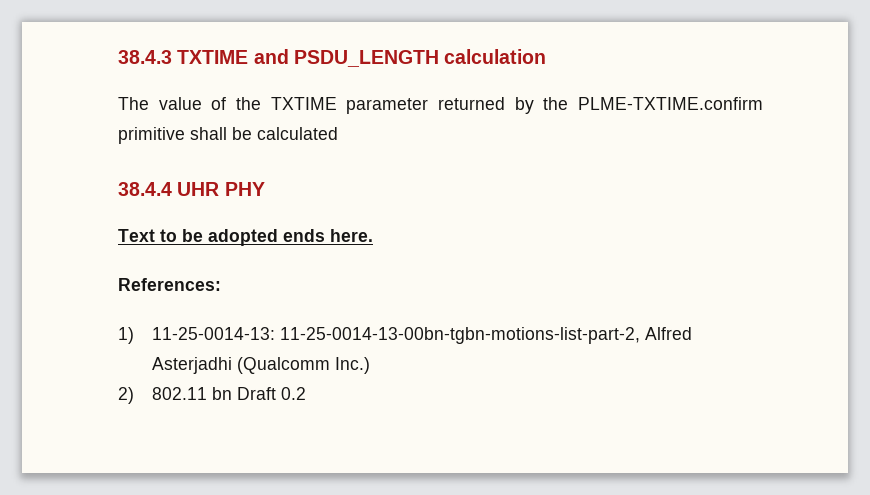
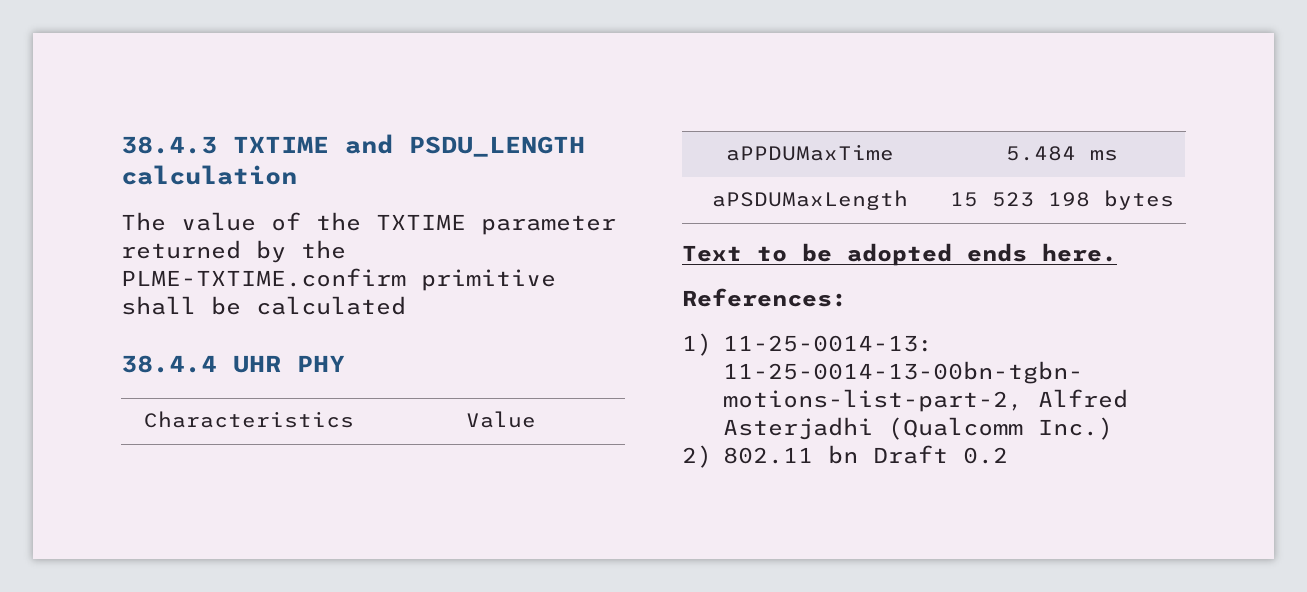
+ Characteristics | Value
+ aPPDUMaxTime | 5.484 ms
+ aPSDUMaxLength | 15 523 198 bytes

